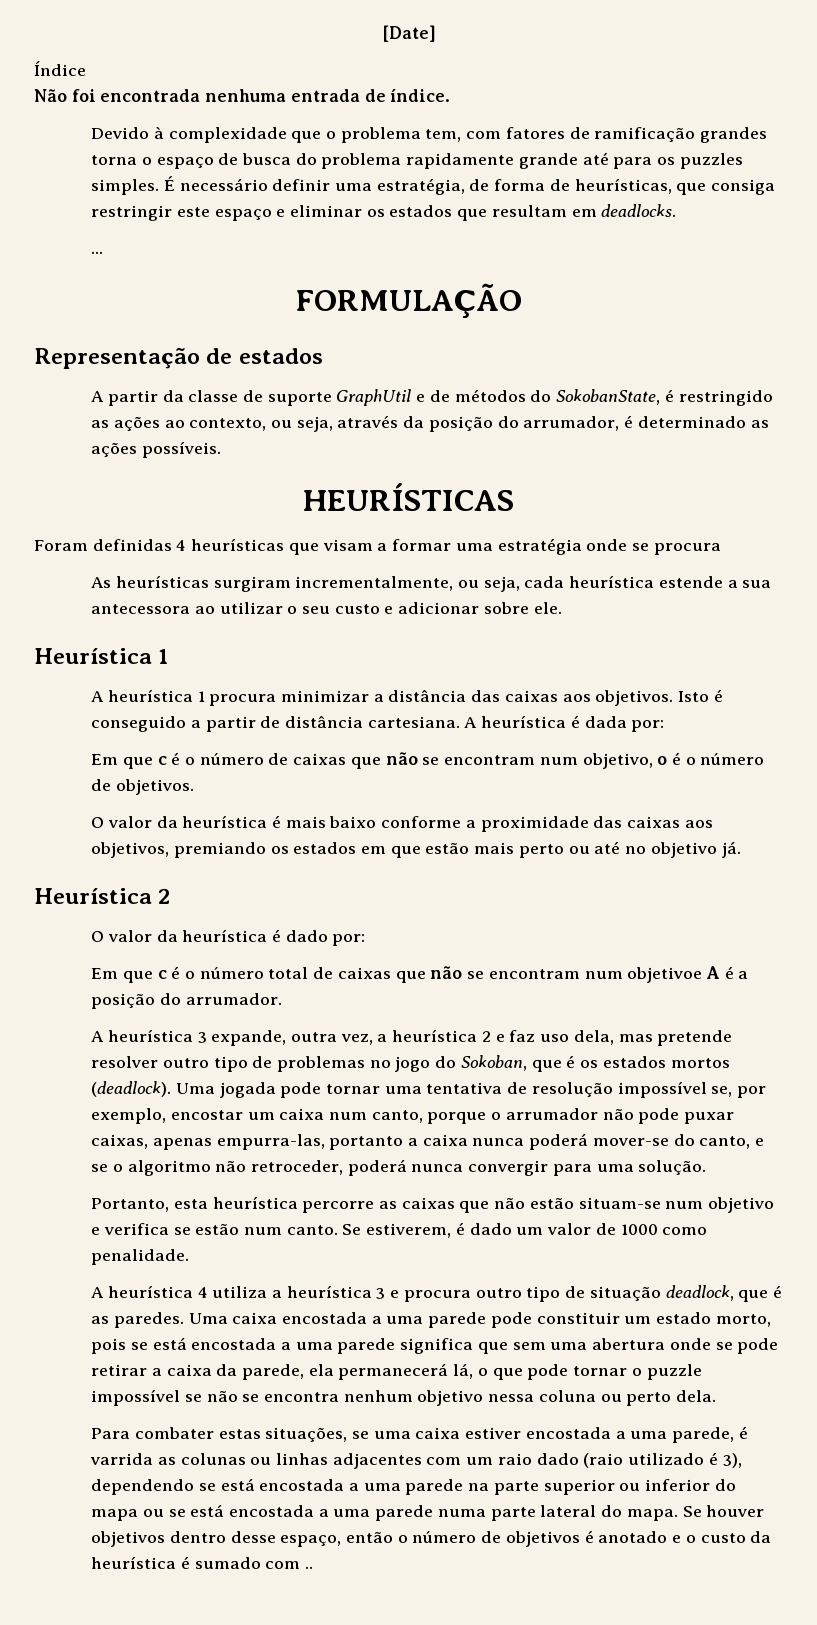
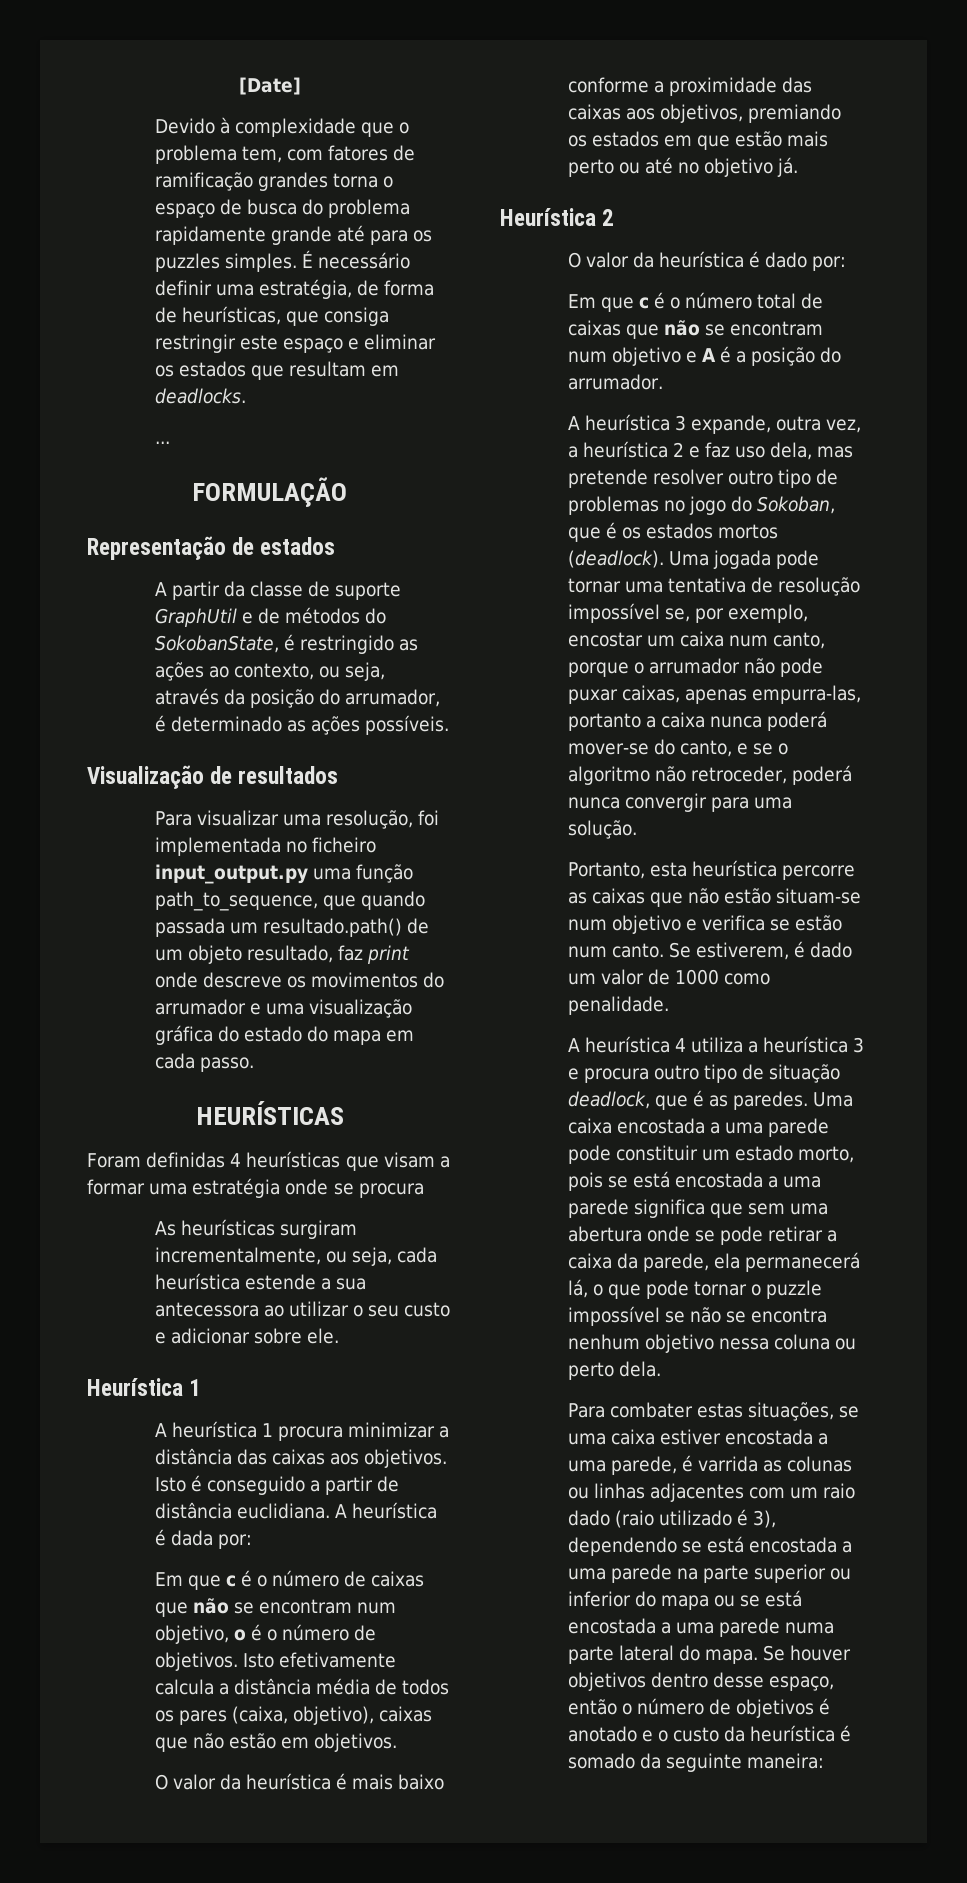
- Índice
- Não foi encontrada nenhuma entrada de índice.
+ Visualização de resultados
+ Para visualizar uma resolução, foi implementada no ficheiro input_output.py uma função path_to_sequence, que quando passada um resultado.path() de um objeto resultado, faz print onde descreve os movimentos do arrumador e uma visualização gráfica do estado do mapa em cada passo.
- Isto é conseguido a partir de distância cartesiana.
+ Isto é conseguido a partir de distância euclidiana.
+ Isto efetivamente calcula a distância média de todos os pares (caixa, objetivo), caixas que não estão em objetivos.
- Em que c é o número total de caixas que não se encontram num objetivoe A é a posição do arrumador.
+ Em que c é o número total de caixas que não se encontram num objetivo e A é a posição do arrumador.
- Se houver objetivos dentro desse espaço, então o número de objetivos é anotado e o custo da heurística é sumado com ..
+ Se houver objetivos dentro desse espaço, então o número de objetivos é anotado e o custo da heurística é somado da seguinte maneira:

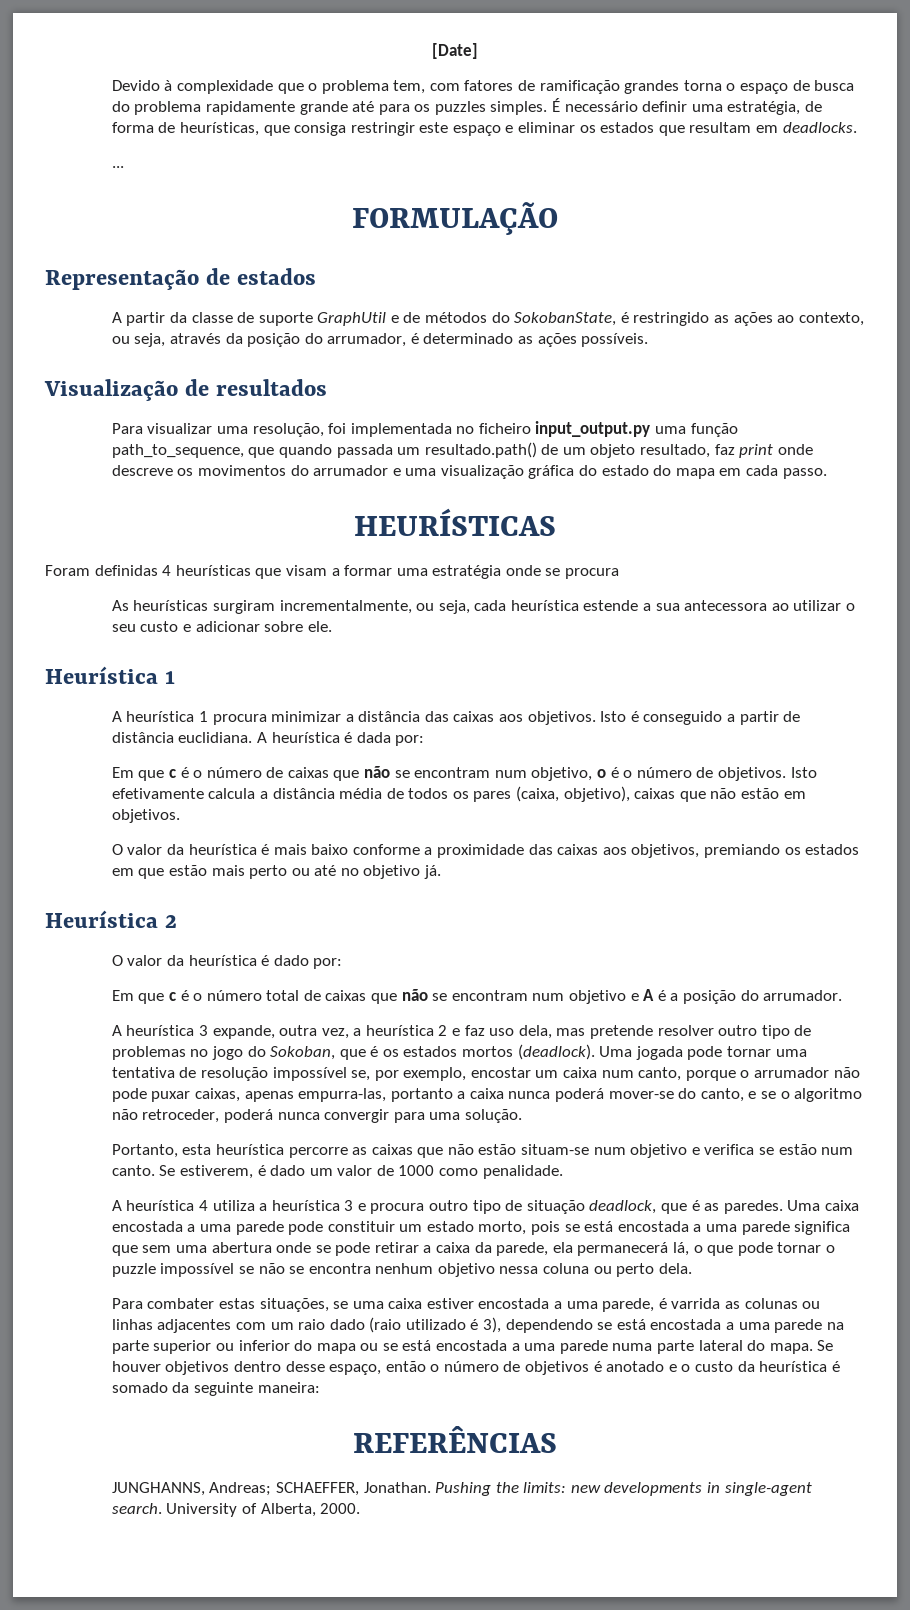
+ REFERÊNCIAS
+ JUNGHANNS, Andreas; SCHAEFFER, Jonathan. Pushing the limits: new developments in single-agent search. University of Alberta, 2000.

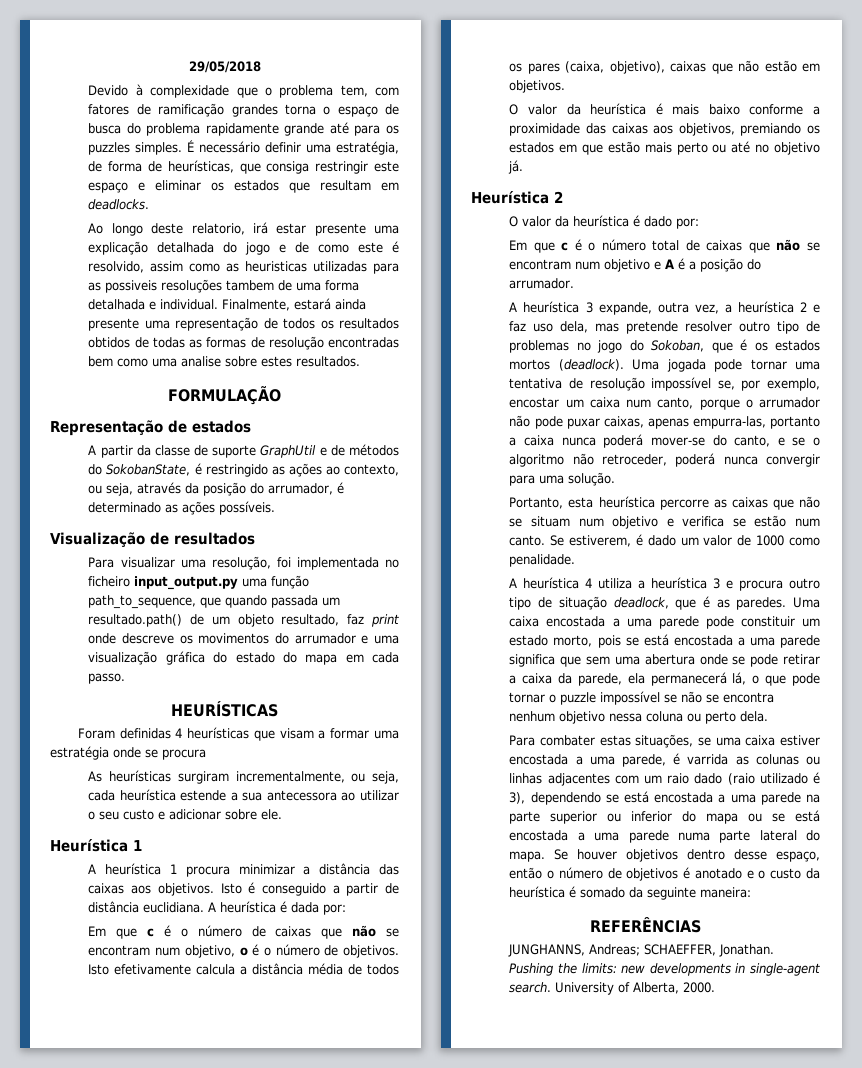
- [Date]
+ 29/05/2018
- ...
+ Ao longo deste relatorio, irá estar presente uma explicação detalhada do jogo e de como este é resolvido, assim como as heuristicas utilizadas para as possiveis resoluções tambem de uma forma detalhada e individual. Finalmente, estará ainda presente uma representação de todos os resultados obtidos de todas as formas de resolução encontradas bem como uma analise sobre estes resultados.
- Portanto, esta heurística percorre as caixas que não estão situam-se num objetivo e verifica se estão num canto.
+ Portanto, esta heurística percorre as caixas que não se situam num objetivo e verifica se estão num canto.

